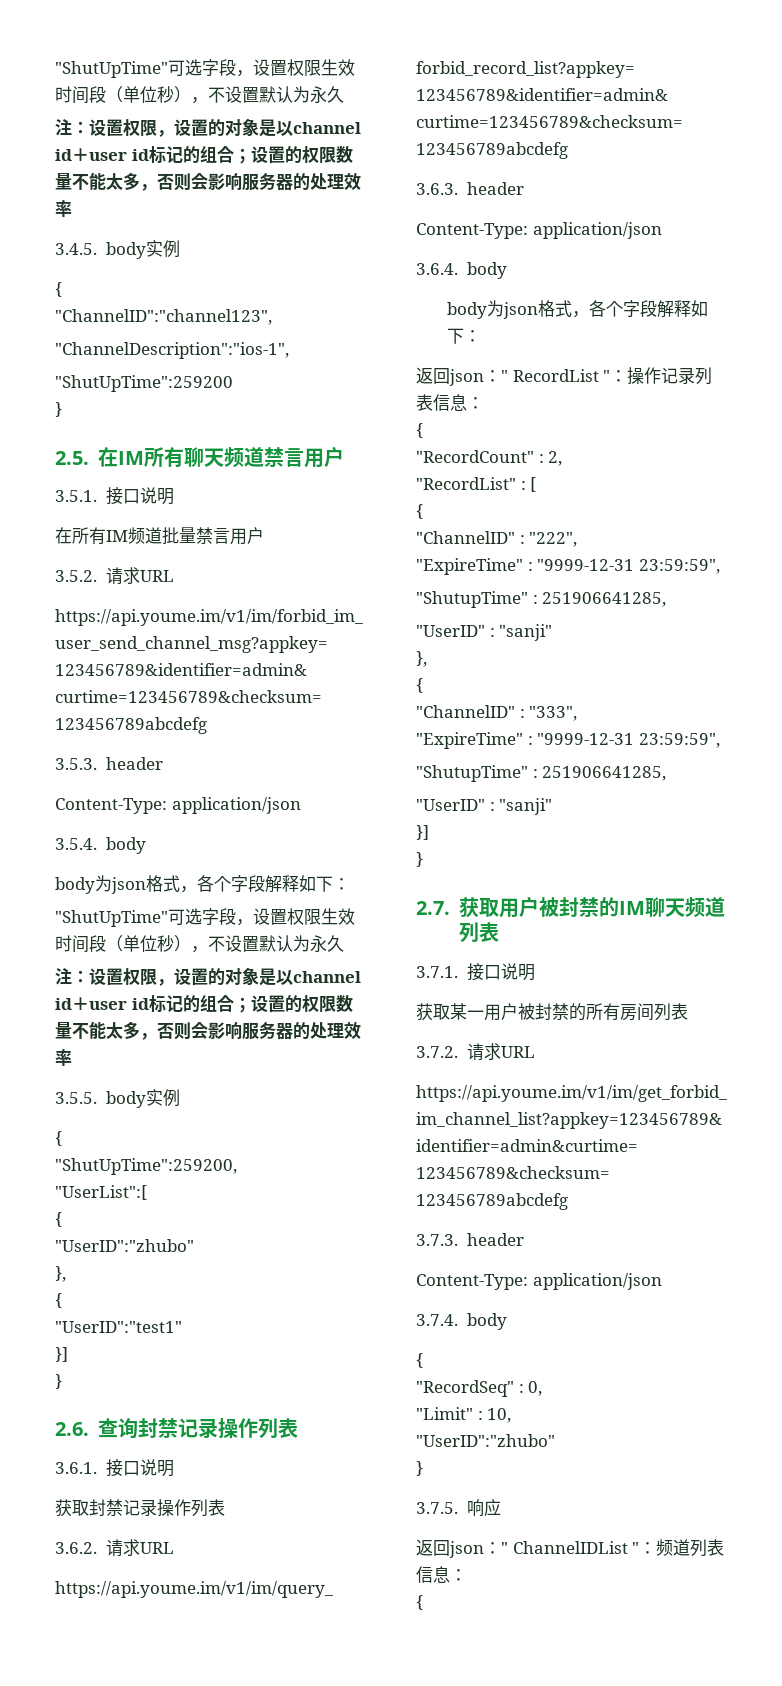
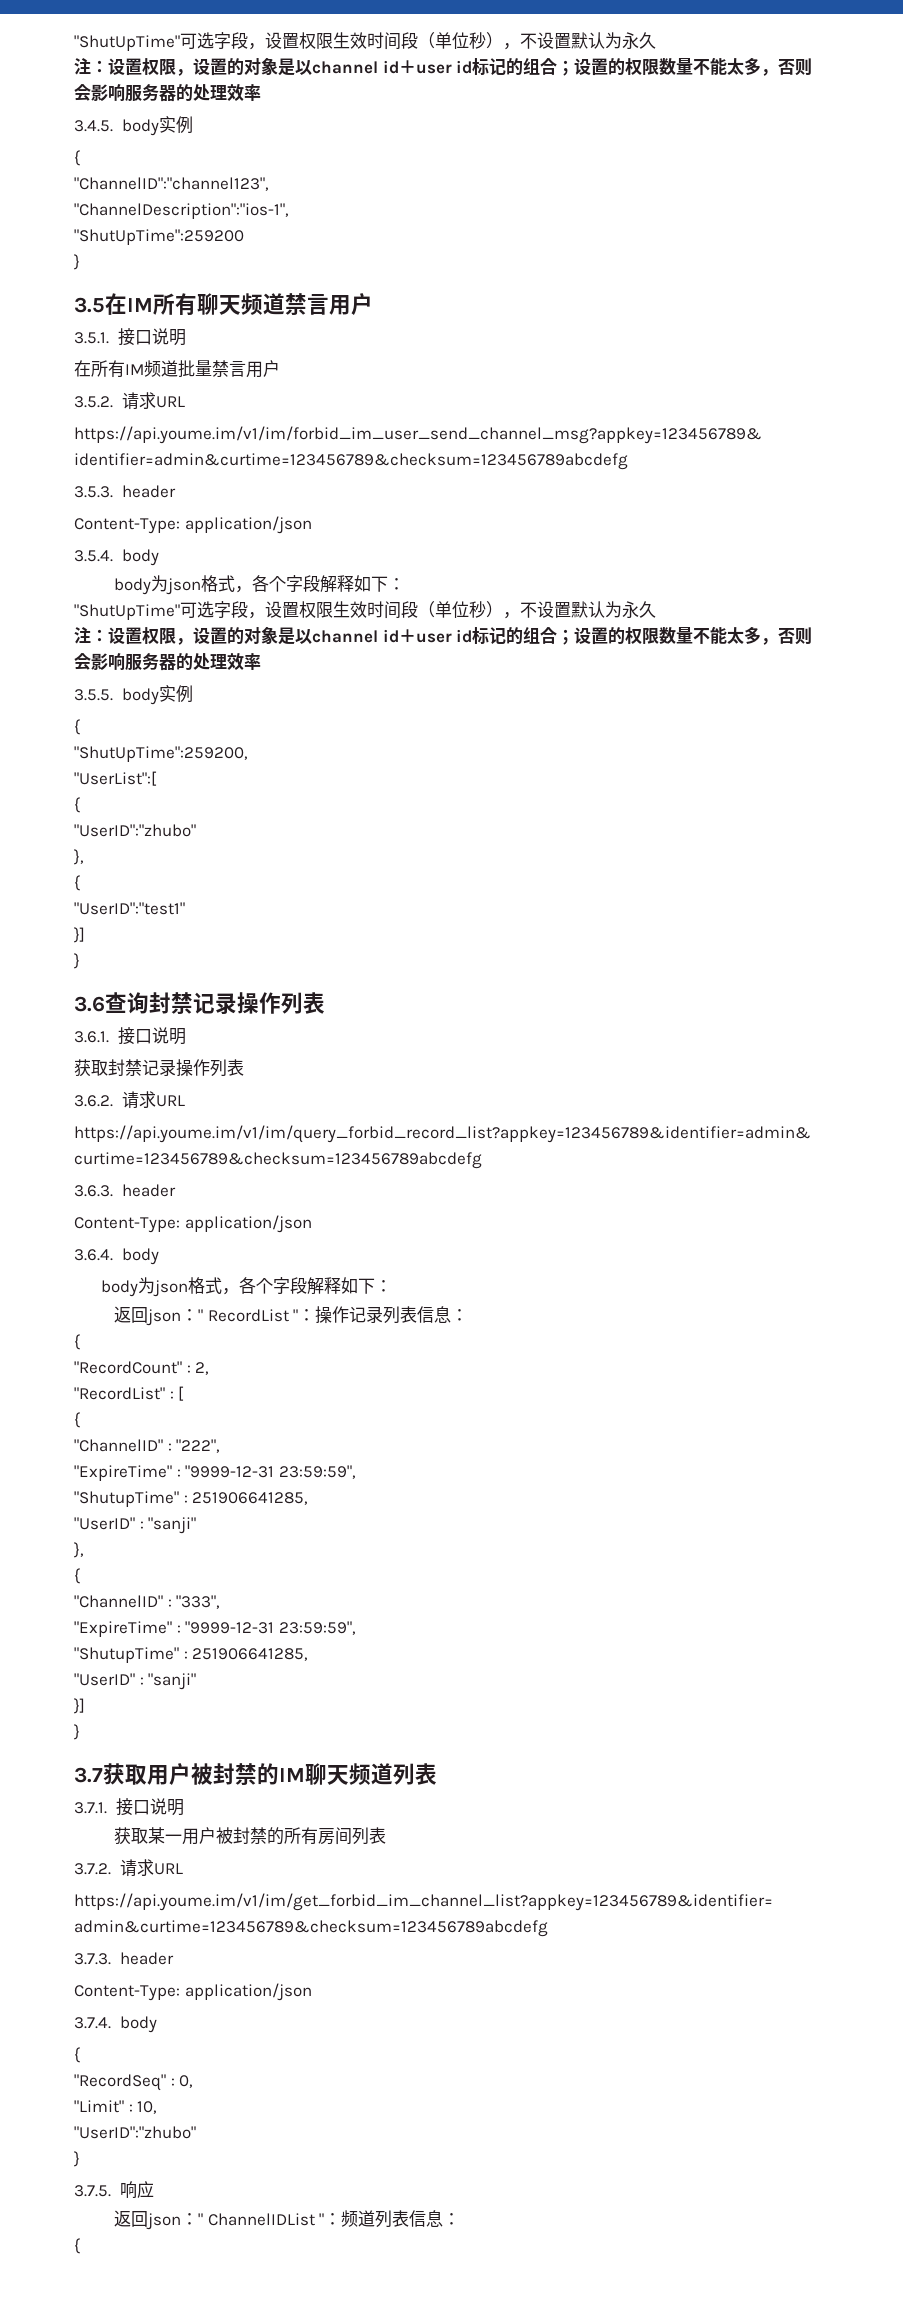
- 2.5.在IM所有聊天频道禁言用户
+ 3.5在IM所有聊天频道禁言用户
- 2.6.查询封禁记录操作列表
+ 3.6查询封禁记录操作列表
- 2.7.获取用户被封禁的IM聊天频道列表
+ 3.7获取用户被封禁的IM聊天频道列表

